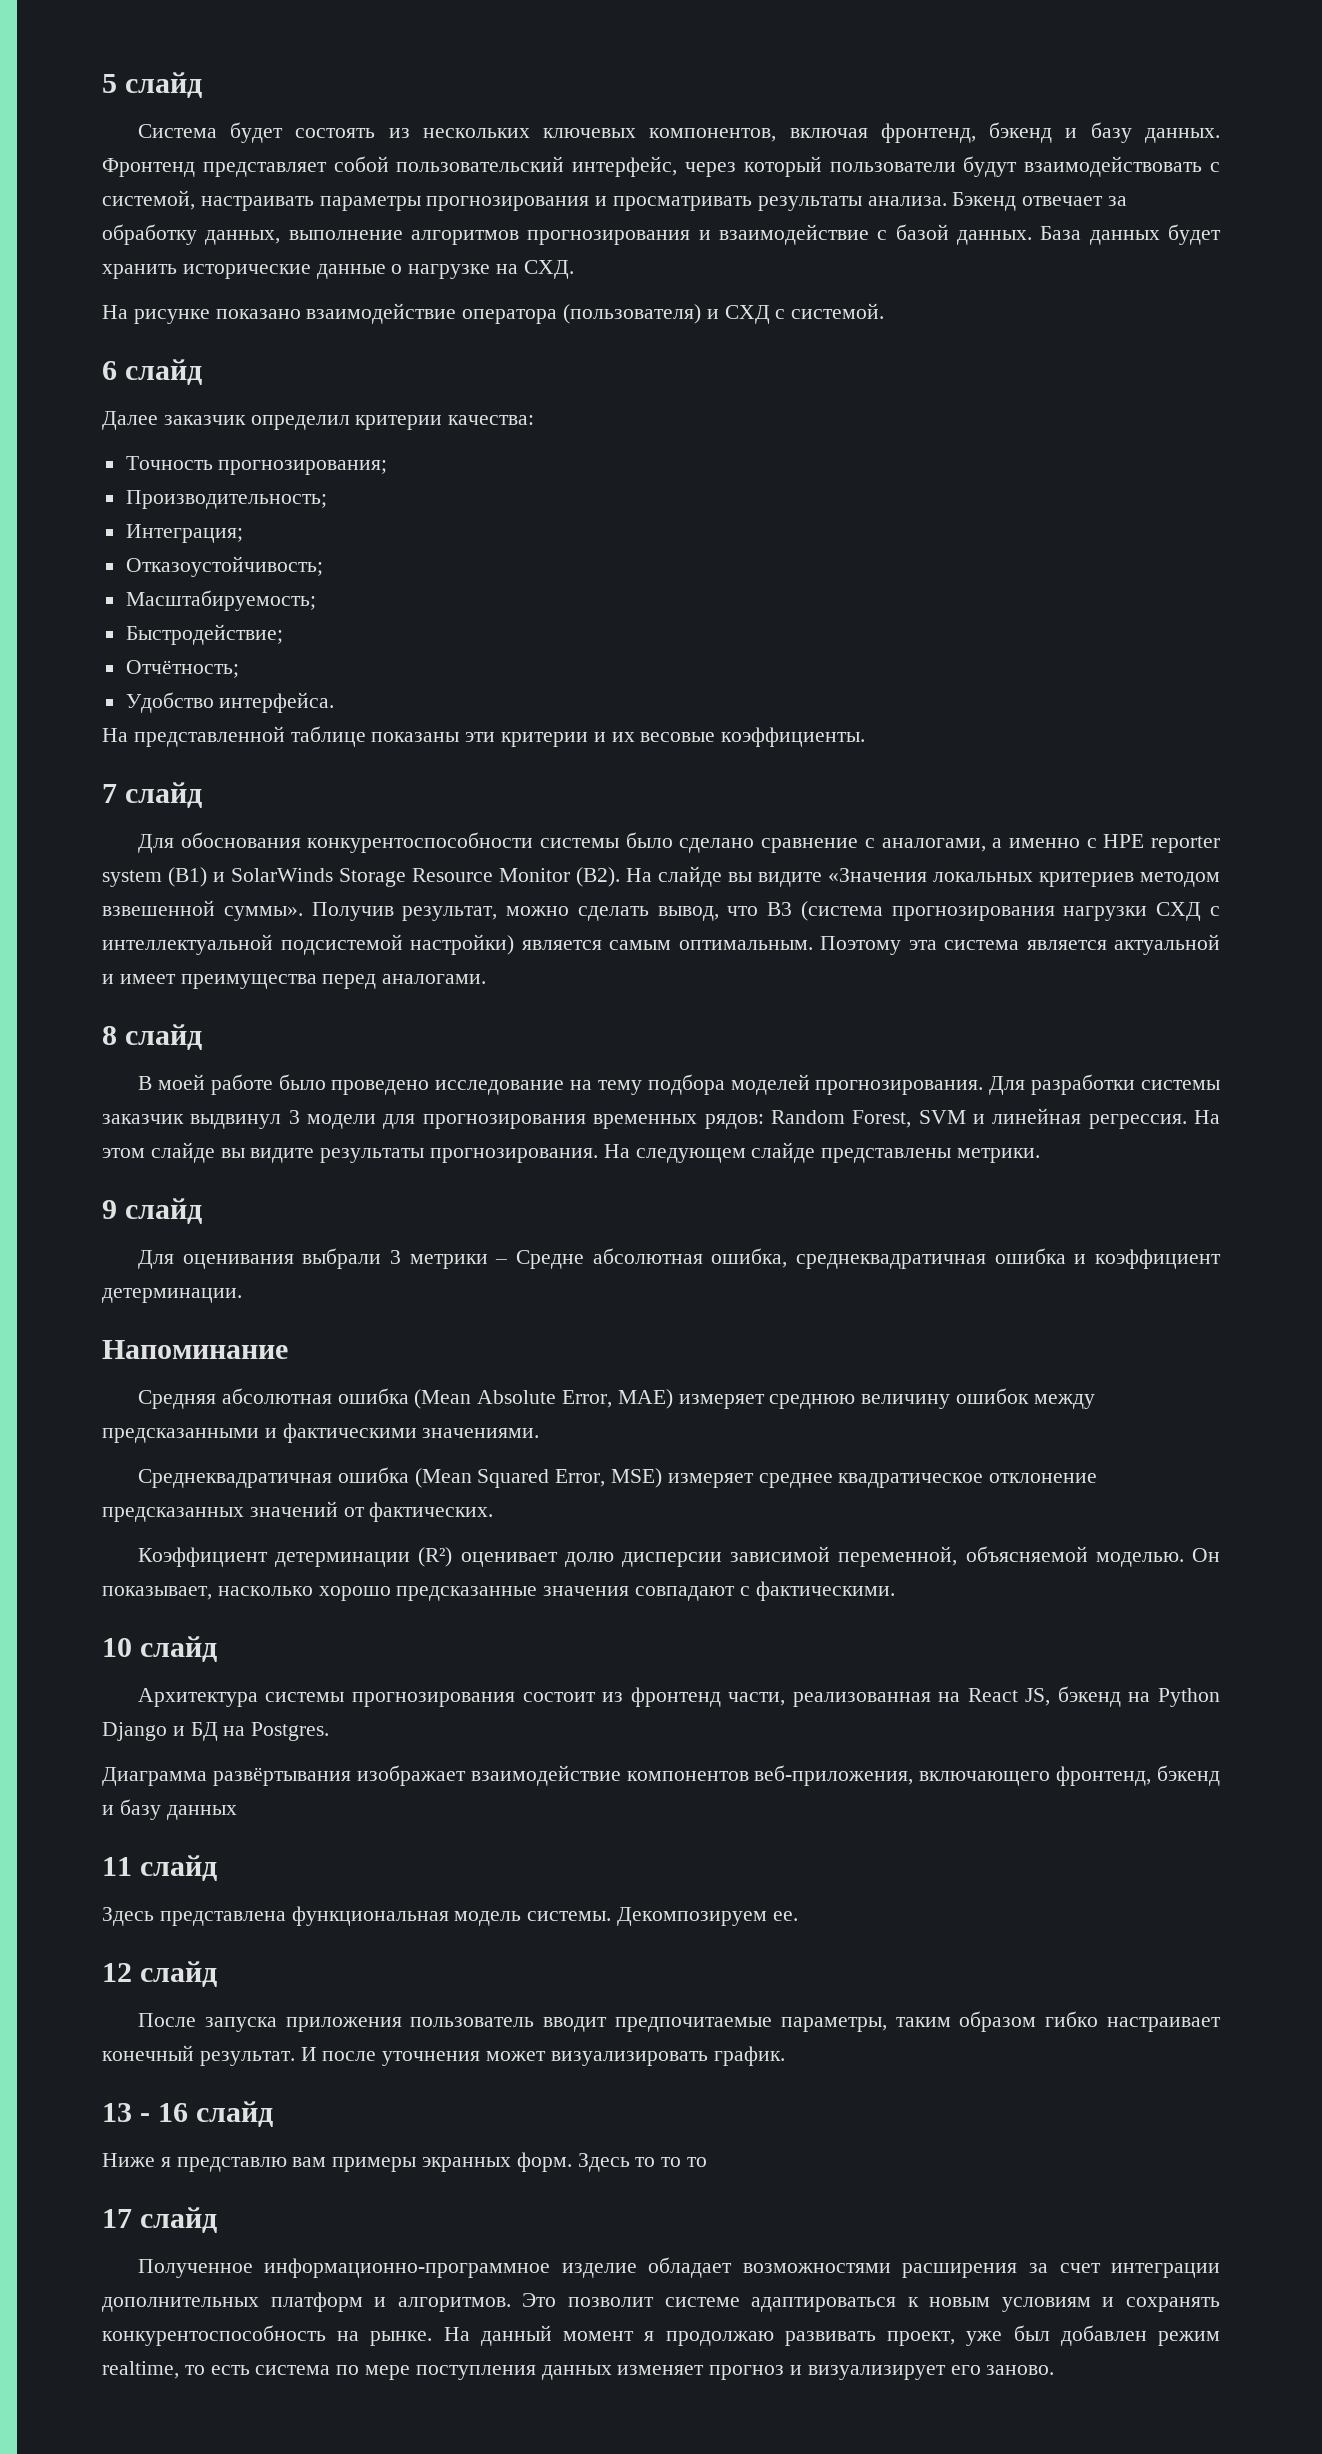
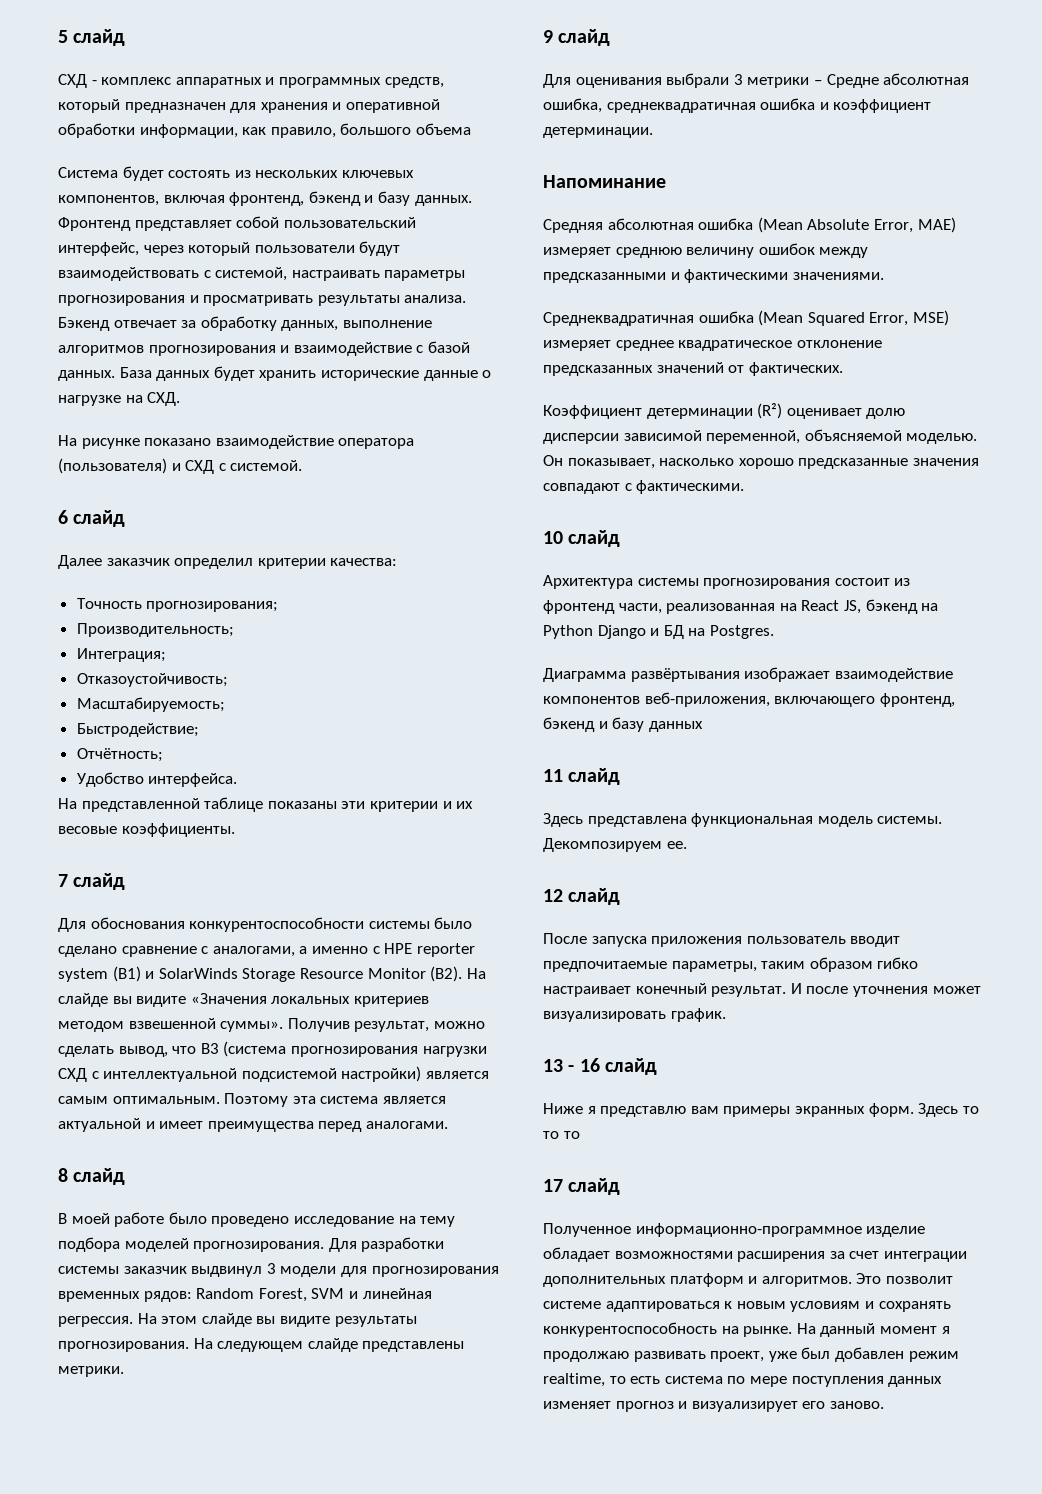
+ СХД - комплекс аппаратных и программных средств, который предназначен для хранения и оперативной обработки информации, как правило, большого объема

